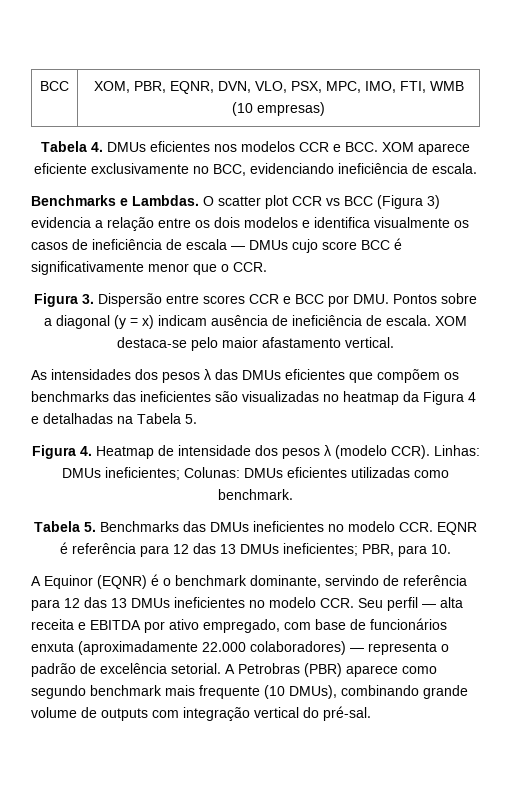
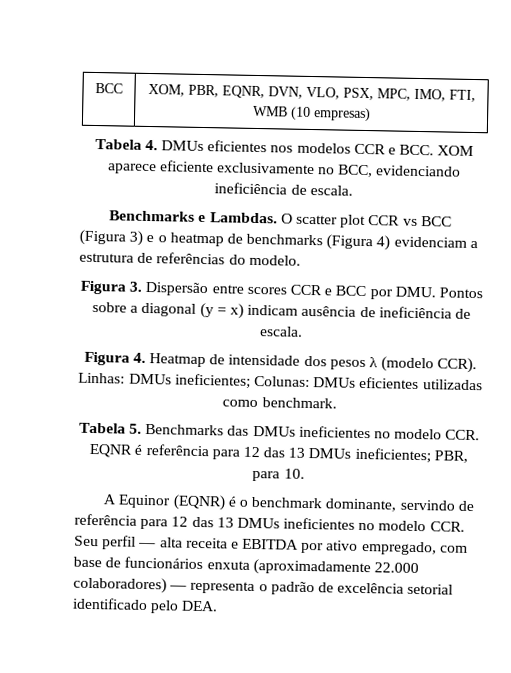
- O scatter plot CCR vs BCC (Figura 3) evidencia a relação entre os dois modelos e identifica visualmente os casos de ineficiência de escala — DMUs cujo score BCC é significativamente menor que o CCR.
+ O scatter plot CCR vs BCC (Figura 3) e o heatmap de benchmarks (Figura 4) evidenciam a estrutura de referências do modelo.
- XOM destaca-se pelo maior afastamento vertical.
- As intensidades dos pesos λ das DMUs eficientes que compõem os benchmarks das ineficientes são visualizadas no heatmap da Figura 4 e detalhadas na Tabela 5.
- A Equinor (EQNR) é o benchmark dominante, servindo de referência para 12 das 13 DMUs ineficientes no modelo CCR. Seu perfil — alta receita e EBITDA por ativo empregado, com base de funcionários enxuta (aproximadamente 22.000 colaboradores) — representa o padrão de excelência setorial. A Petrobras (PBR) aparece como segundo benchmark mais frequente (10 DMUs), combinando grande volume de outputs com integração vertical do pré-sal.
+ A Equinor (EQNR) é o benchmark dominante, servindo de referência para 12 das 13 DMUs ineficientes no modelo CCR. Seu perfil — alta receita e EBITDA por ativo empregado, com base de funcionários enxuta (aproximadamente 22.000 colaboradores) — representa o padrão de excelência setorial identificado pelo DEA.

